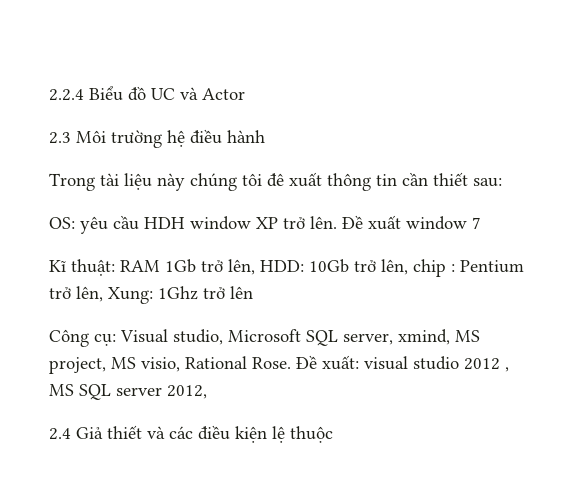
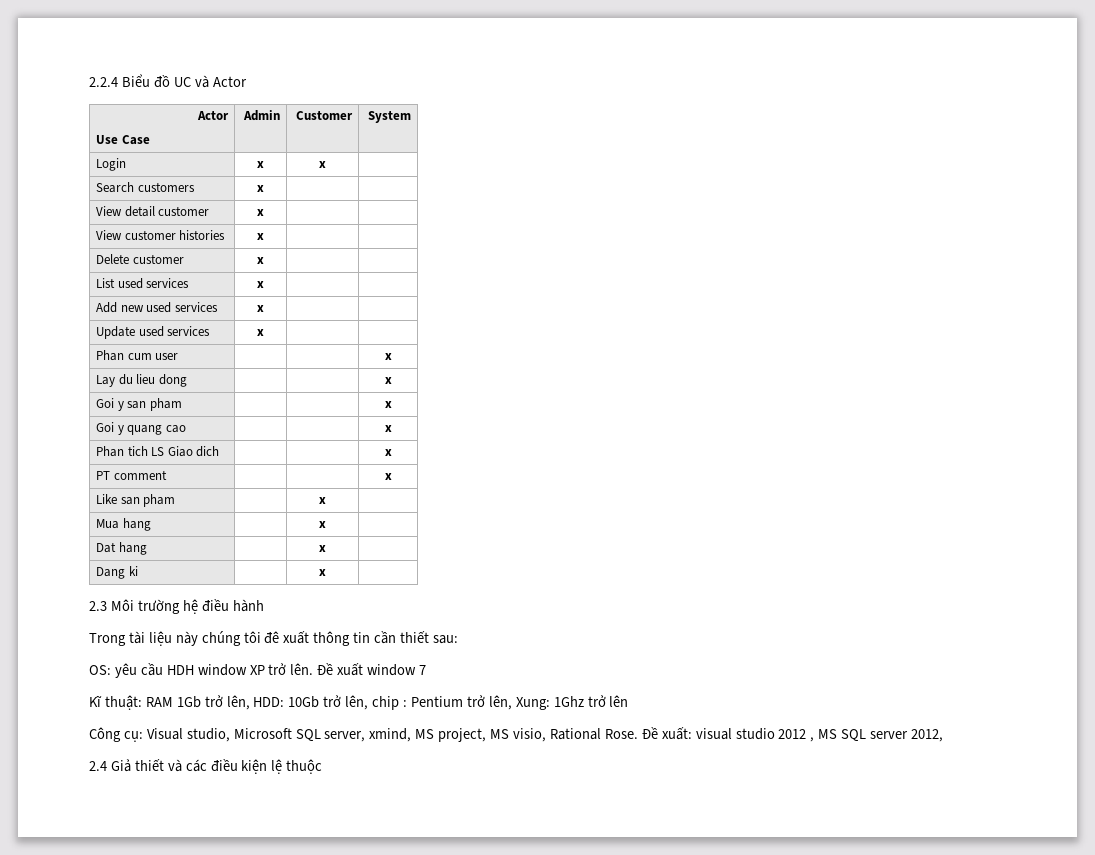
  2.2.4 Biểu đồ UC và Actor
+ Actor
+ Use Case | Admin | Customer | System
+ Login | x | x |
+ Search customers | x | |
+ View detail customer | x | |
+ View customer histories | x | |
+ Delete customer | x | |
+ List used services | x | |
+ Add new used services | x | |
+ Update used services | x | |
+ Phan cum user | | | x
+ Lay du lieu dong | | | x
+ Goi y san pham | | | x
+ Goi y quang cao | | | x
+ Phan tich LS Giao dich | | | x
+ PT comment | | | x
+ Like san pham | | x |
+ Mua hang | | x |
+ Dat hang | | x |
+ Dang ki | | x |

